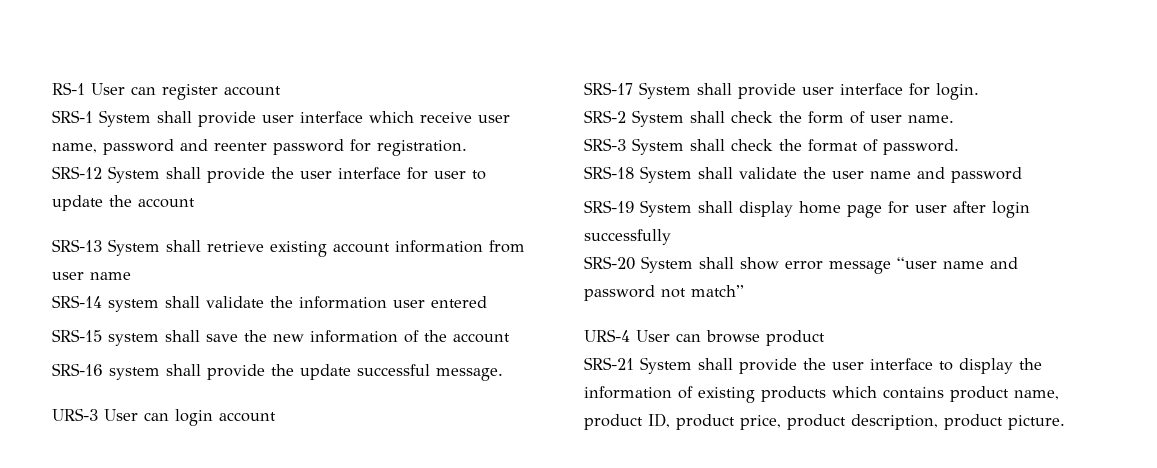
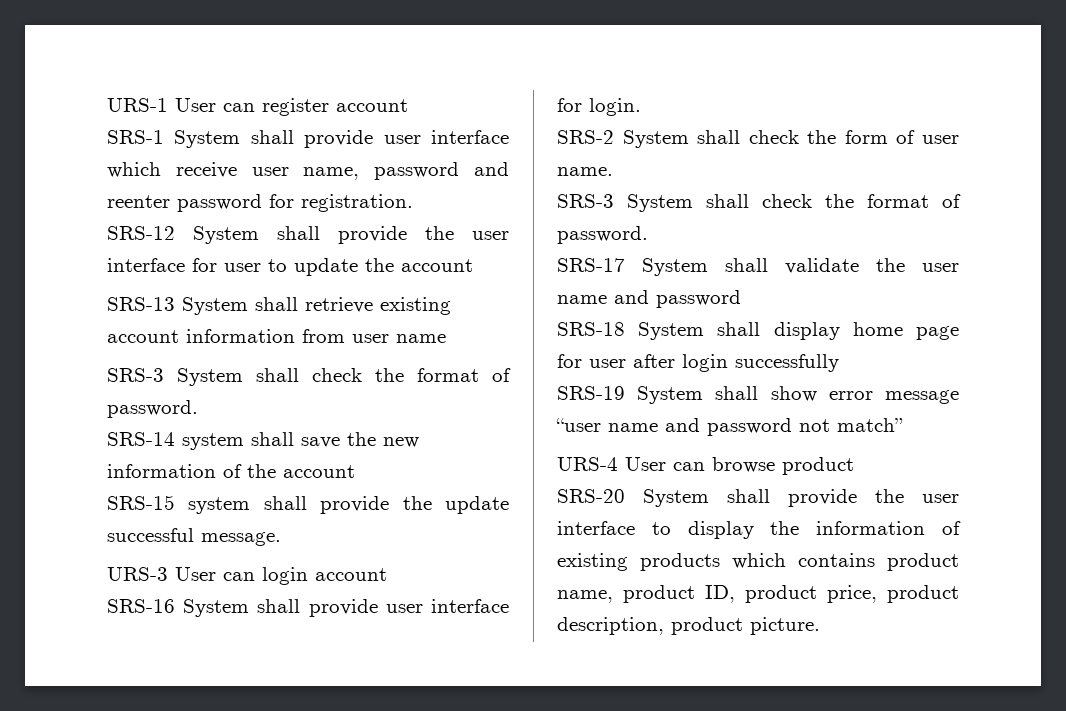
- RS-1 User can register account
+ URS-1 User can register account
  SRS-13 System shall retrieve existing account information from user name
- SRS-14 system shall validate the information user entered
- SRS-15 system shall save the new information of the account
+ SRS-3 System shall check the format of password.
+ SRS-14 system shall save the new information of the account
- SRS-16 system shall provide the update successful message.
+ SRS-15 system shall provide the update successful message.
- SRS-17 System shall provide user interface for login.
+ SRS-16 System shall provide user interface for login.
- SRS-18 System shall validate the user name and password
+ SRS-17 System shall validate the user name and password
- SRS-19 System shall display home page for user after login successfully
+ SRS-18 System shall display home page for user after login successfully
- SRS-20 System shall show error message “user name and password not match”
+ SRS-19 System shall show error message “user name and password not match”
- SRS-21 System shall provide the user interface to display the information of existing products which contains product name, product ID, product price, product description, product picture.
+ SRS-20 System shall provide the user interface to display the information of existing products which contains product name, product ID, product price, product description, product picture.

